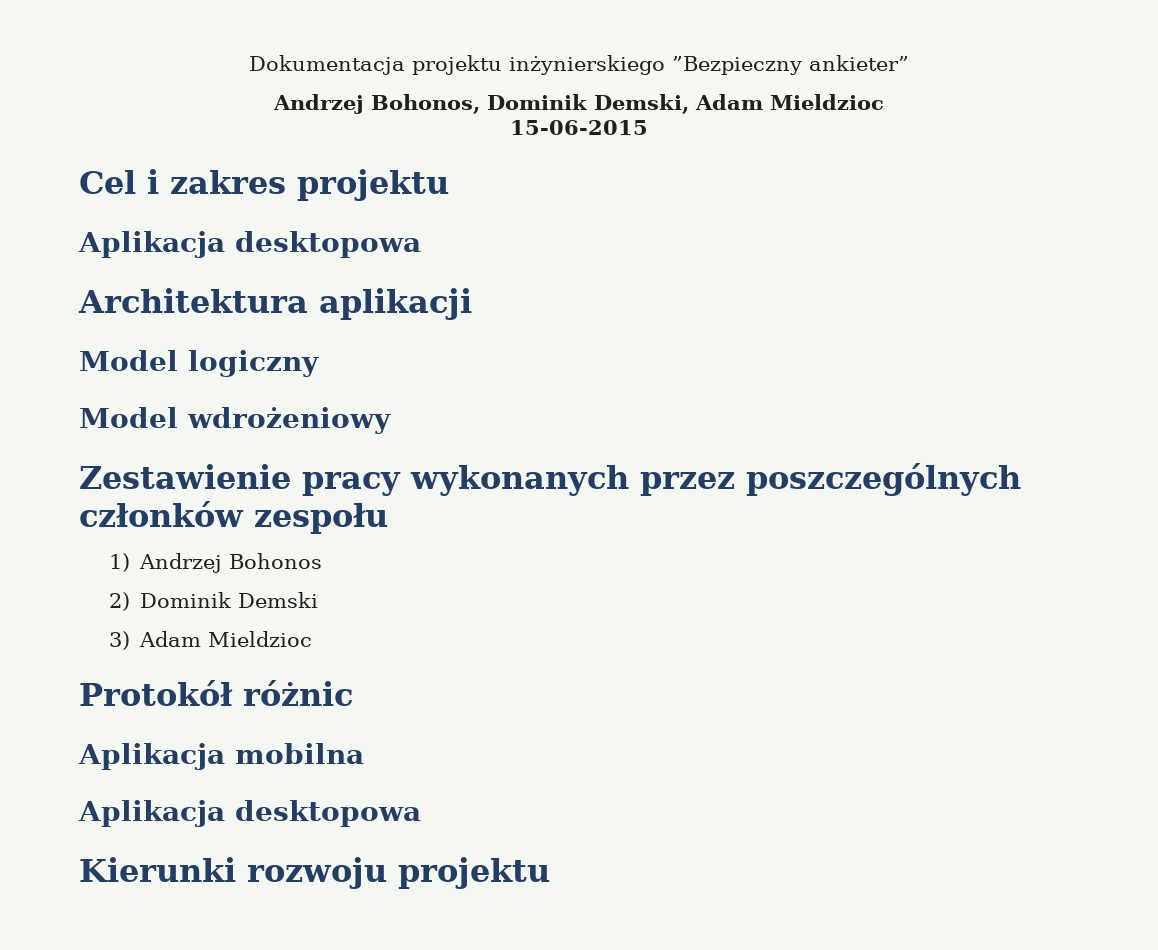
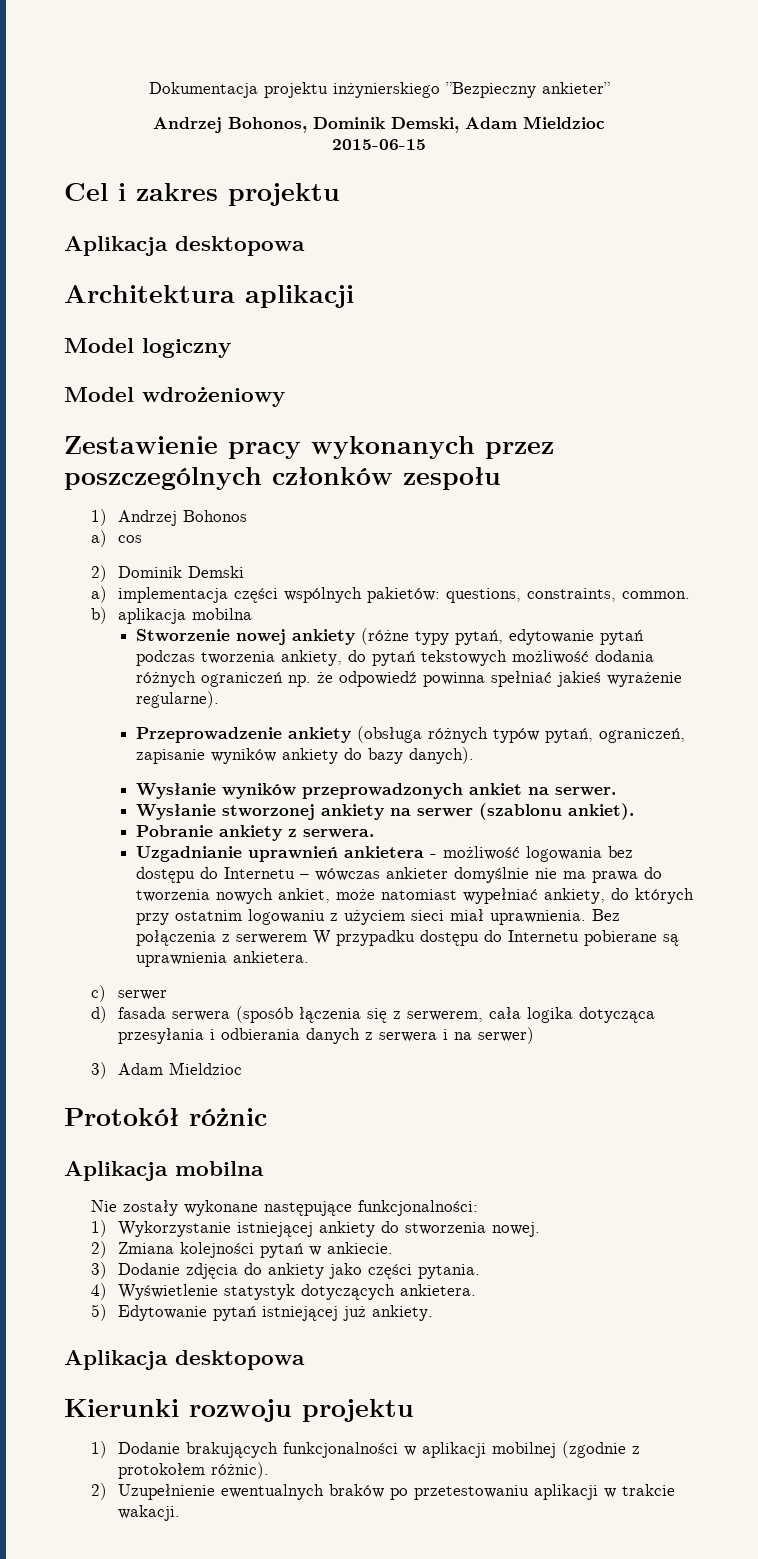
- 15-06-2015
+ 2015-06-15
+ a) cos
+ a) implementacja części wspólnych pakietów: questions, constraints, common.
+ b) aplikacja mobilna
+ Stworzenie nowej ankiety (różne typy pytań, edytowanie pytań podczas tworzenia ankiety, do pytań tekstowych możliwość dodania różnych ograniczeń np. że odpowiedź powinna spełniać jakieś wyrażenie regularne).
+ Przeprowadzenie ankiety (obsługa różnych typów pytań, ograniczeń, zapisanie wyników ankiety do bazy danych).
+ Wysłanie wyników przeprowadzonych ankiet na serwer.
+ Wysłanie stworzonej ankiety na serwer (szablonu ankiet).
+ Pobranie ankiety z serwera.
+ Uzgadnianie uprawnień ankietera - możliwość logowania bez dostępu do Internetu – wówczas ankieter domyślnie nie ma prawa do tworzenia nowych ankiet, może natomiast wypełniać ankiety, do których przy ostatnim logowaniu z użyciem sieci miał uprawnienia. Bez połączenia z serwerem W przypadku dostępu do Internetu pobierane są uprawnienia ankietera.
+ c) serwer
+ d) fasada serwera (sposób łączenia się z serwerem, cała logika dotycząca przesyłania i odbierania danych z serwera i na serwer)
+ Nie zostały wykonane następujące funkcjonalności:
+ 1) Wykorzystanie istniejącej ankiety do stworzenia nowej.
+ 2) Zmiana kolejności pytań w ankiecie.
+ 3) Dodanie zdjęcia do ankiety jako części pytania.
+ 4) Wyświetlenie statystyk dotyczących ankietera.
+ 5) Edytowanie pytań istniejącej już ankiety.
+ 1) Dodanie brakujących funkcjonalności w aplikacji mobilnej (zgodnie z protokołem różnic).
+ 2) Uzupełnienie ewentualnych braków po przetestowaniu aplikacji w trakcie wakacji.

